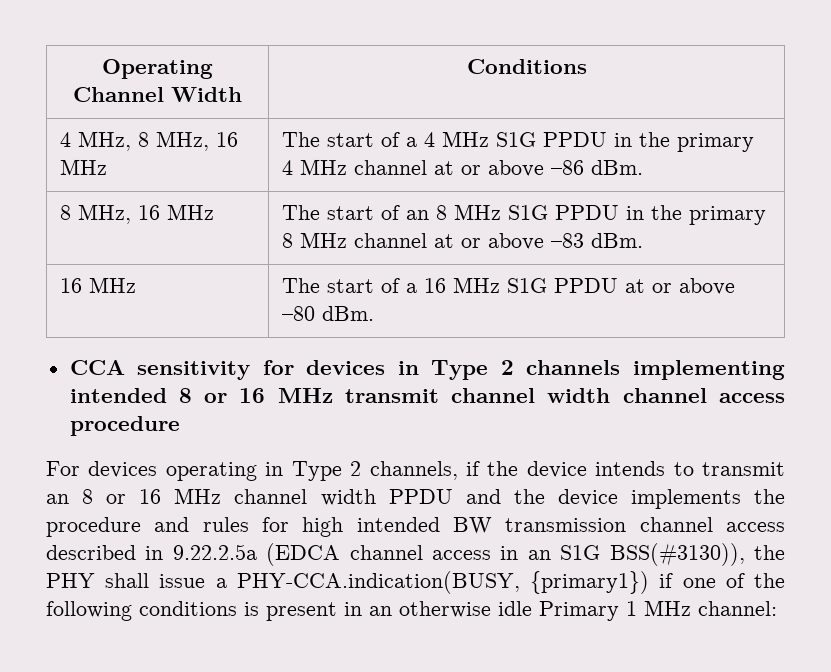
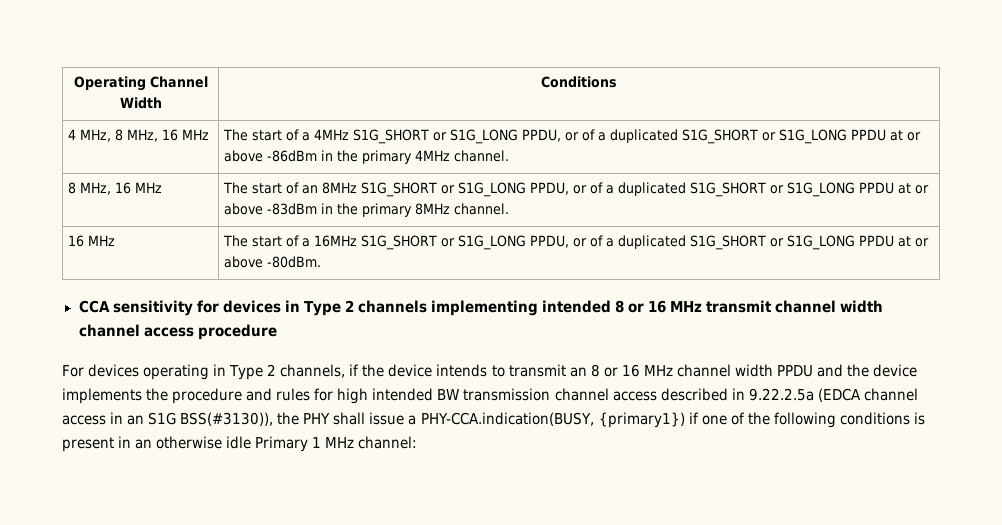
- 4 MHz, 8 MHz, 16 MHz | The start of a 4 MHz S1G PPDU in the primary 4 MHz channel at or above –86 dBm.
+ 4 MHz, 8 MHz, 16 MHz | The start of a 4MHz S1G_SHORT or S1G_LONG PPDU, or of a duplicated S1G_SHORT or S1G_LONG PPDU at or above -86dBm in the primary 4MHz channel.
- 8 MHz, 16 MHz | The start of an 8 MHz S1G PPDU in the primary 8 MHz channel at or above –83 dBm.
- 16 MHz | The start of a 16 MHz S1G PPDU at or above –80 dBm.
+ 8 MHz, 16 MHz | The start of an 8MHz S1G_SHORT or S1G_LONG PPDU, or of a duplicated S1G_SHORT or S1G_LONG PPDU at or above -83dBm in the primary 8MHz channel.
+ 16 MHz | The start of a 16MHz S1G_SHORT or S1G_LONG PPDU, or of a duplicated S1G_SHORT or S1G_LONG PPDU at or above -80dBm.

